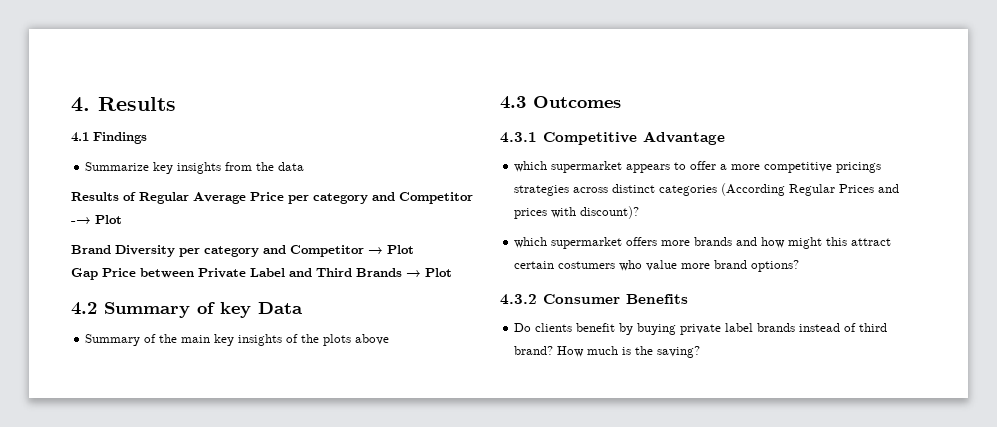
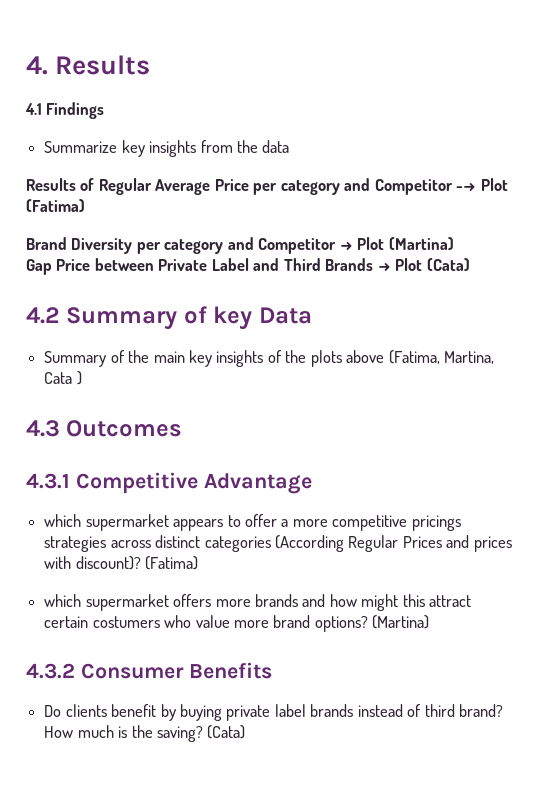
- Results of Regular Average Price per category and Competitor -→ Plot
+ Results of Regular Average Price per category and Competitor -→ Plot (Fatima)
- Brand Diversity per category and Competitor → Plot
+ Brand Diversity per category and Competitor → Plot (Martina)
- Gap Price between Private Label and Third Brands → Plot
+ Gap Price between Private Label and Third Brands → Plot (Cata)
- Summary of the main key insights of the plots above
+ Summary of the main key insights of the plots above (Fatima, Martina, Cata )
- which supermarket appears to offer a more competitive pricings strategies across distinct categories (According Regular Prices and prices with discount)?
+ which supermarket appears to offer a more competitive pricings strategies across distinct categories (According Regular Prices and prices with discount)? (Fatima)
- which supermarket offers more brands and how might this attract certain costumers who value more brand options?
+ which supermarket offers more brands and how might this attract certain costumers who value more brand options? (Martina)
- How much is the saving?
+ How much is the saving? (Cata)

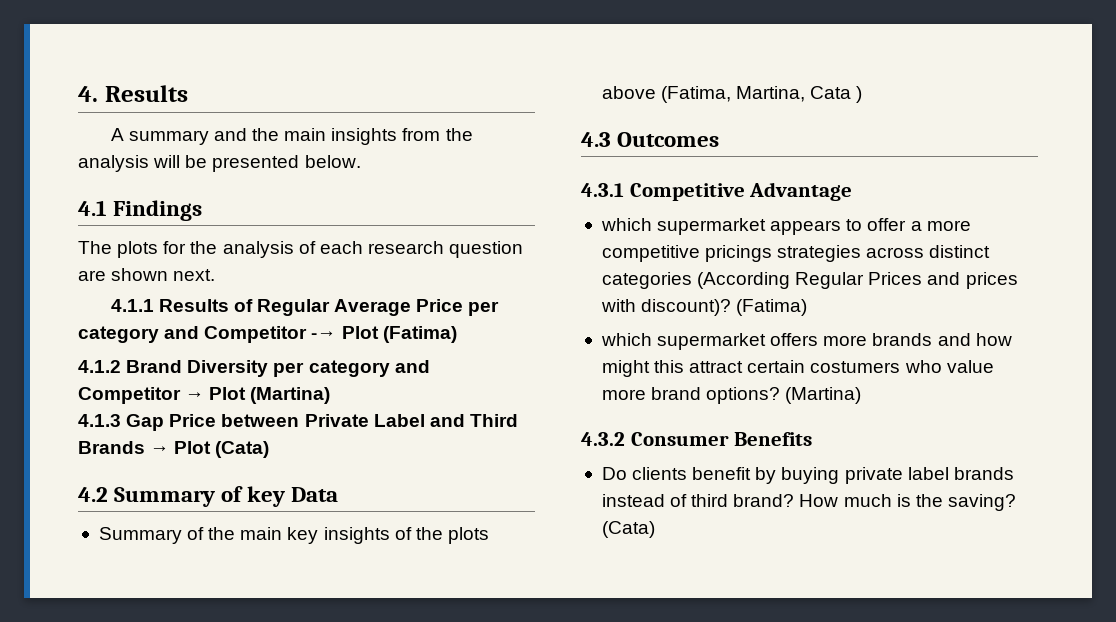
+ A summary and the main insights from the analysis will be presented below.
  4.1 Findings
- Summarize key insights from the data
- Results of Regular Average Price per category and Competitor -→ Plot (Fatima)
+ The plots for the analysis of each research question are shown next.
+ 4.1.1 Results of Regular Average Price per category and Competitor -→ Plot (Fatima)
- Brand Diversity per category and Competitor → Plot (Martina)
+ 4.1.2 Brand Diversity per category and Competitor → Plot (Martina)
- Gap Price between Private Label and Third Brands → Plot (Cata)
+ 4.1.3 Gap Price between Private Label and Third Brands → Plot (Cata)

